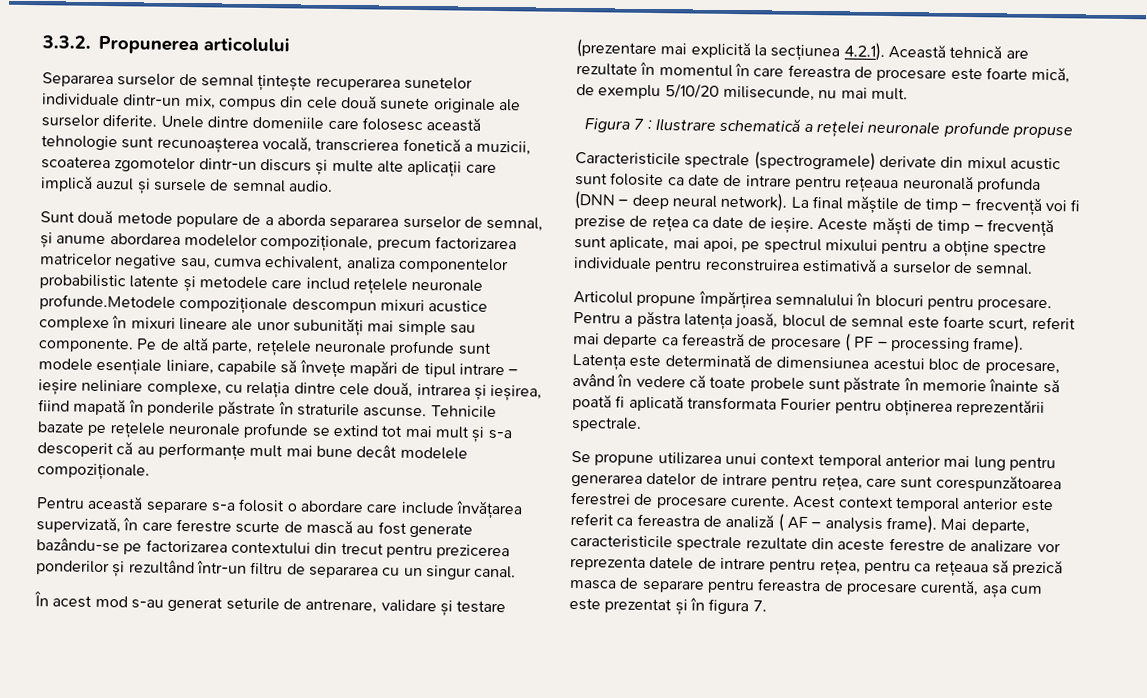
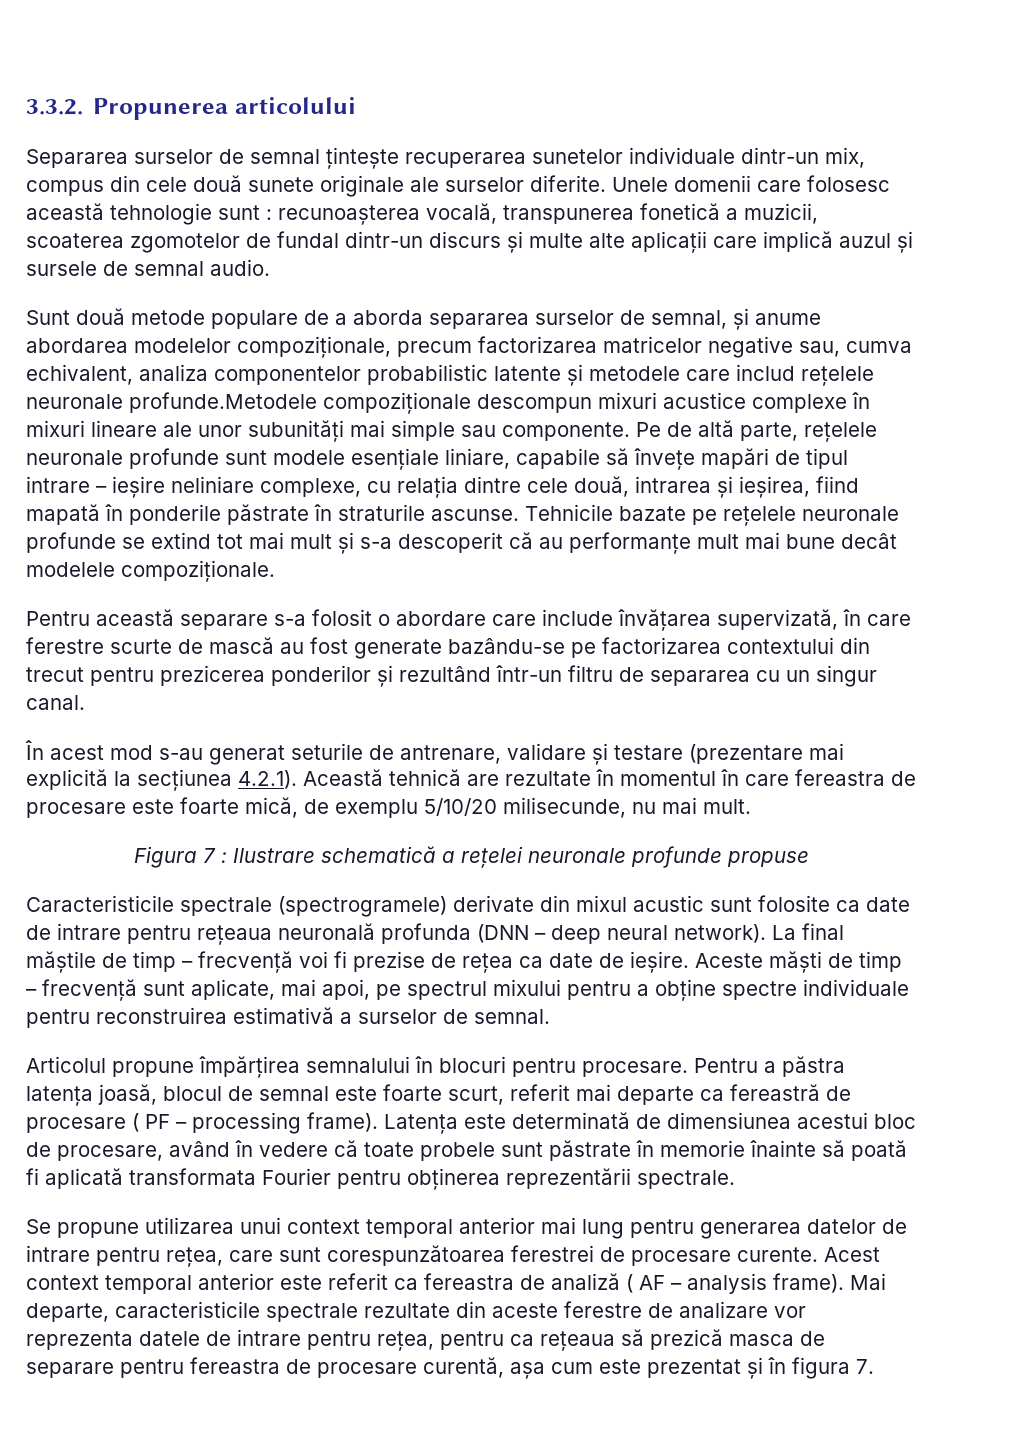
- Unele dintre domeniile care folosesc această tehnologie sunt recunoașterea vocală, transcrierea fonetică a muzicii, scoaterea zgomotelor dintr-un discurs și multe alte aplicații care implică auzul și sursele de semnal audio.
+ Unele domenii care folosesc această tehnologie sunt : recunoașterea vocală, transpunerea fonetică a muzicii, scoaterea zgomotelor de fundal dintr-un discurs și multe alte aplicații care implică auzul și sursele de semnal audio.

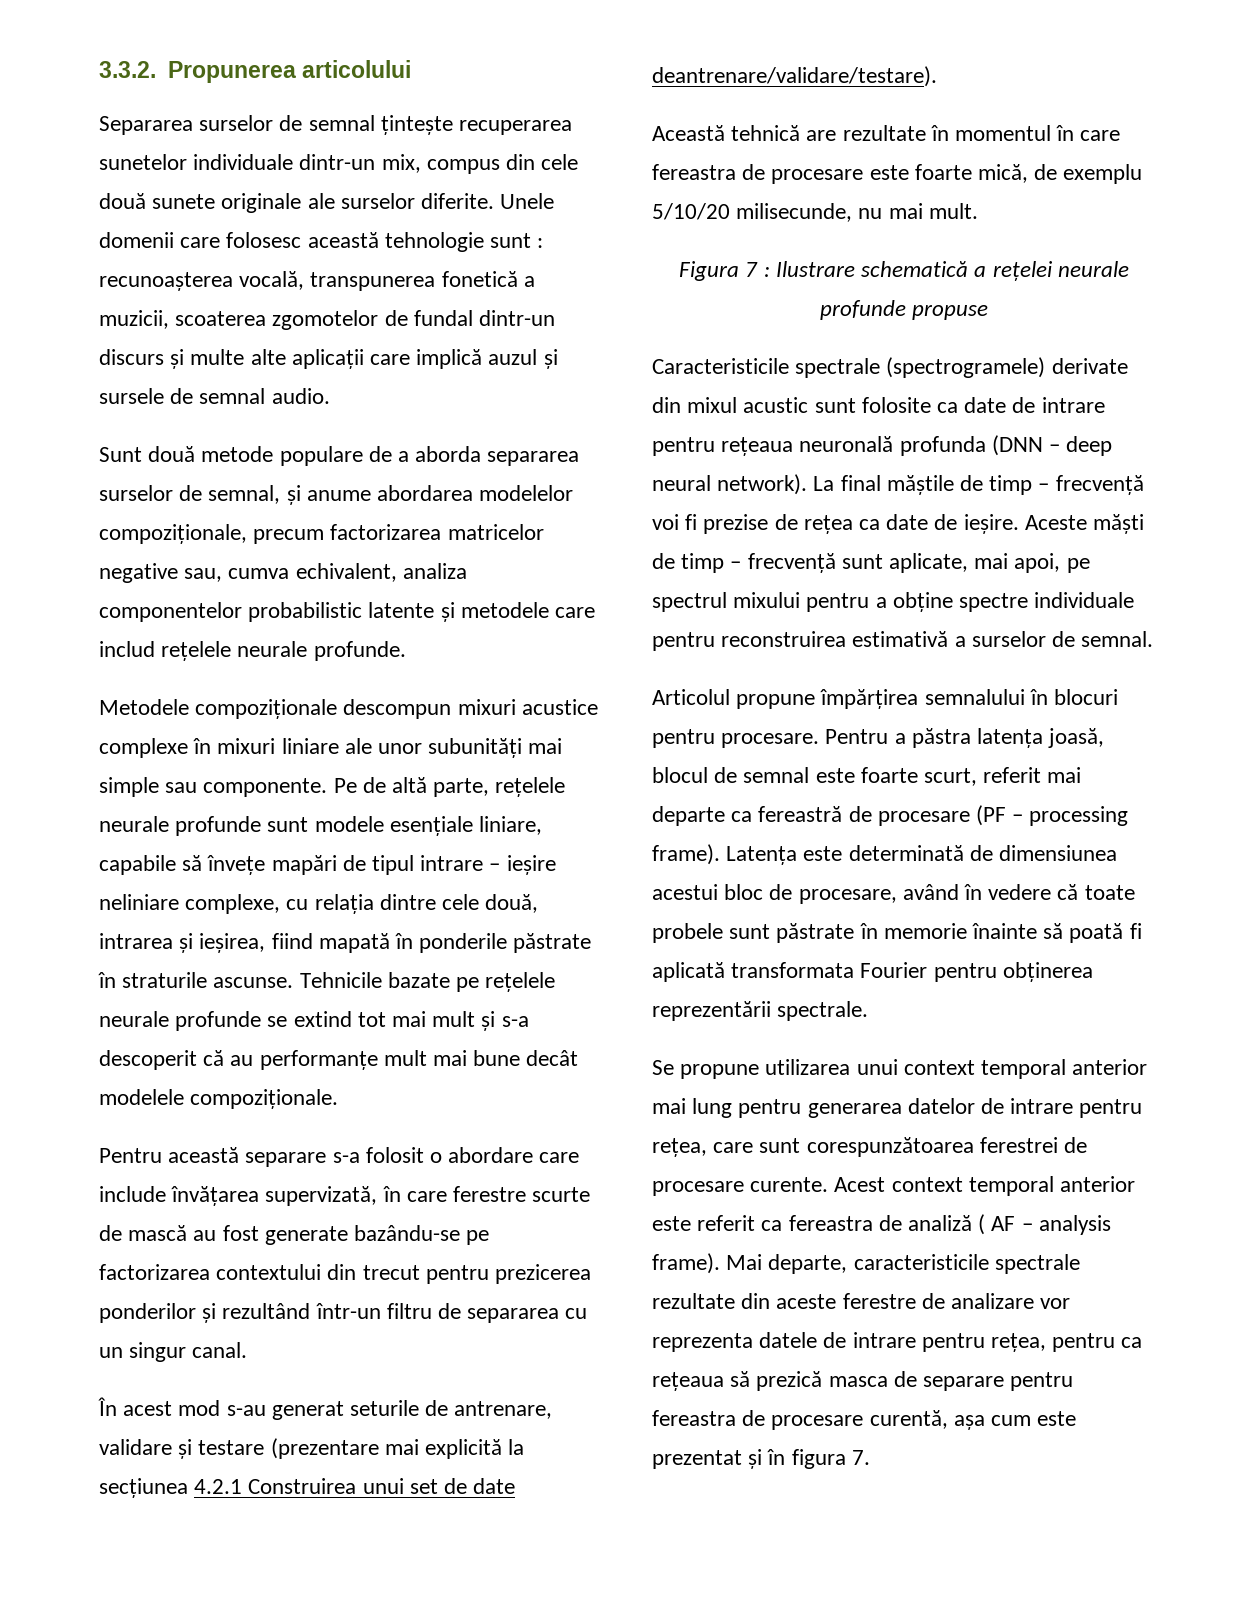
- Sunt două metode populare de a aborda separarea surselor de semnal, și anume abordarea modelelor compoziționale, precum factorizarea matricelor negative sau, cumva echivalent, analiza componentelor probabilistic latente și metodele care includ rețelele neuronale profunde.Metodele compoziționale descompun mixuri acustice complexe în mixuri lineare ale unor subunități mai simple sau componente.
+ Sunt două metode populare de a aborda separarea surselor de semnal, și anume abordarea modelelor compoziționale, precum factorizarea matricelor negative sau, cumva echivalent, analiza componentelor probabilistic latente și metodele care includ rețelele neurale profunde.
+ Metodele compoziționale descompun mixuri acustice complexe în mixuri liniare ale unor subunități mai simple sau componente.
- Pe de altă parte, rețelele neuronale profunde sunt modele esențiale liniare, capabile să învețe mapări de tipul intrare – ieșire neliniare complexe, cu relația dintre cele două, intrarea și ieșirea, fiind mapată în ponderile păstrate în straturile ascunse.
+ Pe de altă parte, rețelele neurale profunde sunt modele esențiale liniare, capabile să învețe mapări de tipul intrare – ieșire neliniare complexe, cu relația dintre cele două, intrarea și ieșirea, fiind mapată în ponderile păstrate în straturile ascunse.
- Tehnicile bazate pe rețelele neuronale profunde se extind tot mai mult și s-a descoperit că au performanțe mult mai bune decât modelele compoziționale.
+ Tehnicile bazate pe rețelele neurale profunde se extind tot mai mult și s-a descoperit că au performanțe mult mai bune decât modelele compoziționale.
- În acest mod s-au generat seturile de antrenare, validare și testare (prezentare mai explicită la secțiunea 4.2.1). Această tehnică are rezultate în momentul în care fereastra de procesare este foarte mică, de exemplu 5/10/20 milisecunde, nu mai mult.
+ În acest mod s-au generat seturile de antrenare, validare și testare (prezentare mai explicită la secțiunea 4.2.1 Construirea unui set de date deantrenare/validare/testare).
+ Această tehnică are rezultate în momentul în care fereastra de procesare este foarte mică, de exemplu 5/10/20 milisecunde, nu mai mult.
- Figura 7 : Ilustrare schematică a rețelei neuronale profunde propuse
+ Figura 7 : Ilustrare schematică a rețelei neurale profunde propuse
- Pentru a păstra latența joasă, blocul de semnal este foarte scurt, referit mai departe ca fereastră de procesare ( PF – processing frame).
+ Pentru a păstra latența joasă, blocul de semnal este foarte scurt, referit mai departe ca fereastră de procesare (PF – processing frame).

